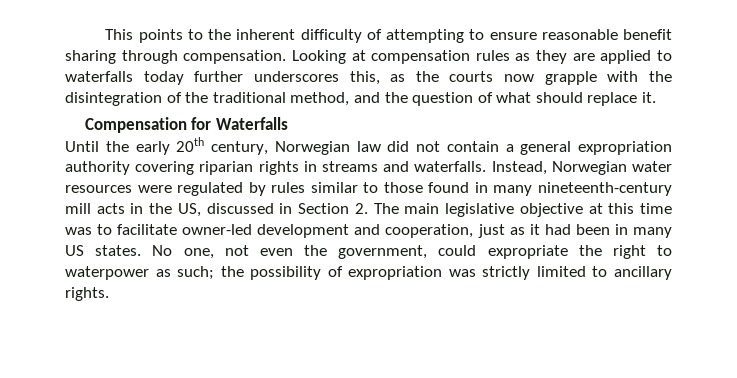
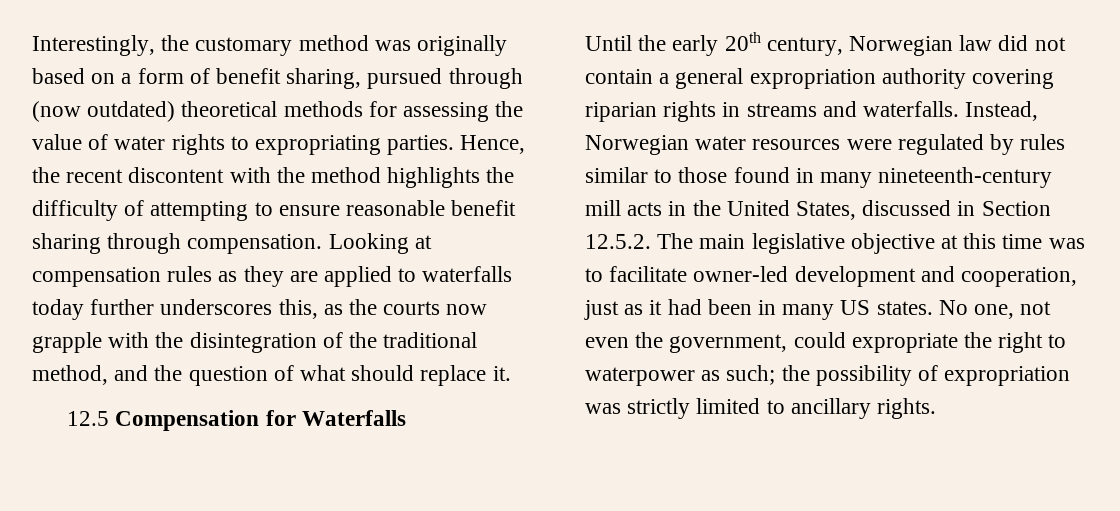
- This points to the inherent difficulty of attempting to ensure reasonable benefit sharing through compensation.
+ Interestingly, the customary method was originally based on a form of benefit sharing, pursued through (now outdated) theoretical methods for assessing the value of water rights to expropriating parties. Hence, the recent discontent with the method highlights the difficulty of attempting to ensure reasonable benefit sharing through compensation.
- Compensation for Waterfalls
+ 12.5 Compensation for Waterfalls
- Instead, Norwegian water resources were regulated by rules similar to those found in many nineteenth-century mill acts in the US, discussed in Section 2. The main legislative objective at this time was to facilitate owner-led development and cooperation, just as it had been in many US states.
+ Instead, Norwegian water resources were regulated by rules similar to those found in many nineteenth-century mill acts in the United States, discussed in Section 12.5.2. The main legislative objective at this time was to facilitate owner-led development and cooperation, just as it had been in many US states.

